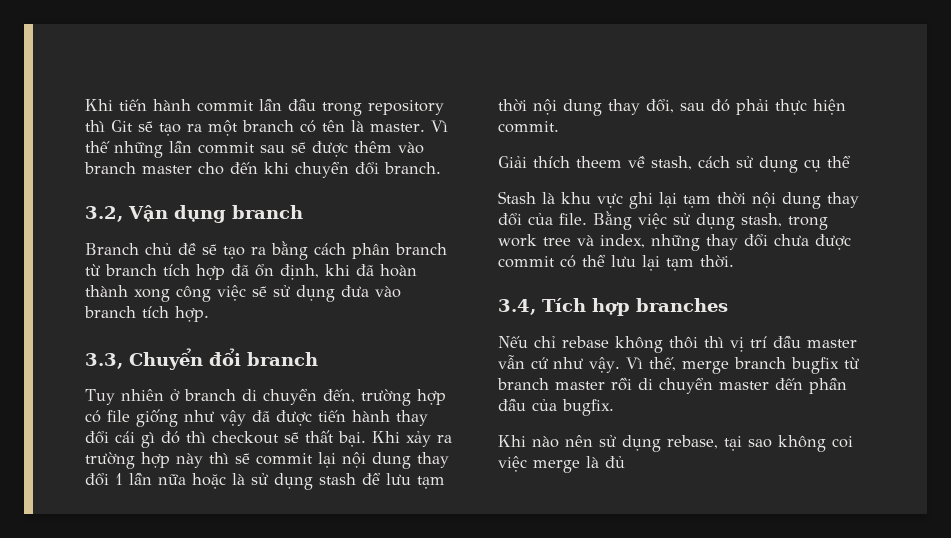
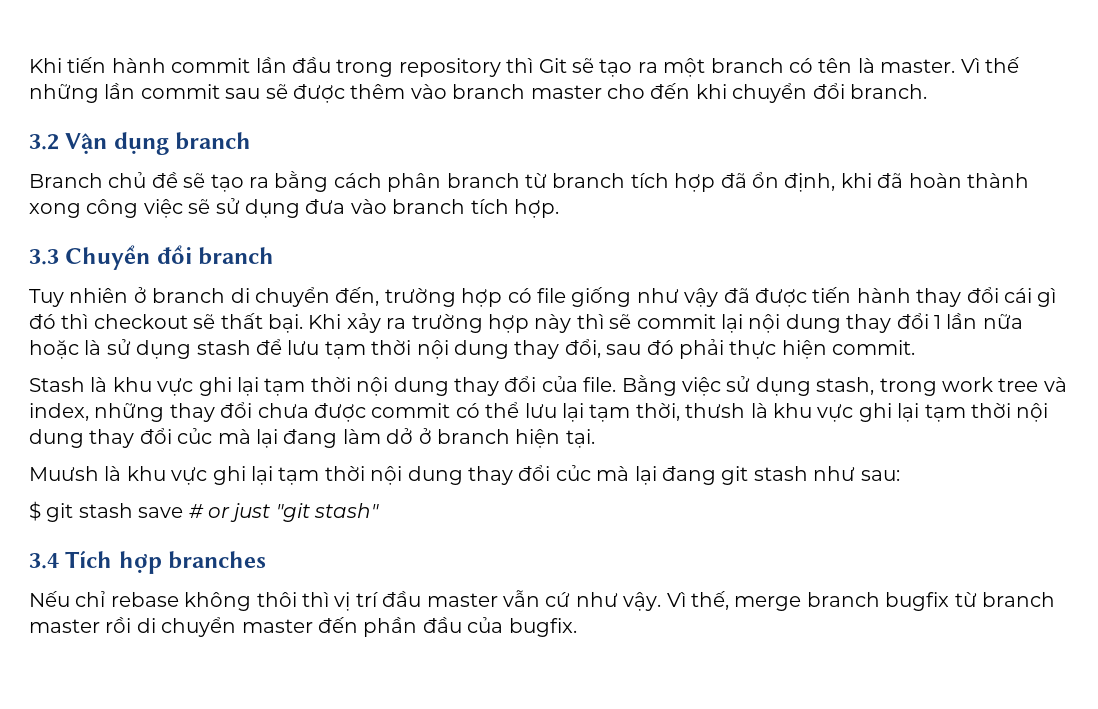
- 3.2, Vận dụng branch
+ 3.2 Vận dụng branch
- 3.3, Chuyển đổi branch
+ 3.3 Chuyển đổi branch
- Giải thích theem về stash, cách sử dụng cụ thể
- Bằng việc sử dụng stash, trong work tree và index, những thay đổi chưa được commit có thể lưu lại tạm thời.
- 3.4, Tích hợp branches
+ Bằng việc sử dụng stash, trong work tree và index, những thay đổi chưa được commit có thể lưu lại tạm thời, thưsh là khu vực ghi lại tạm thời nội dung thay đổi củc mà lại đang làm dở ở branch hiện tại.
+ Muưsh là khu vực ghi lại tạm thời nội dung thay đổi củc mà lại đang git stash như sau:
+ $ git stash save # or just "git stash"
+ 3.4 Tích hợp branches
- Khi nào nên sử dụng rebase, tại sao không coi việc merge là đủ

